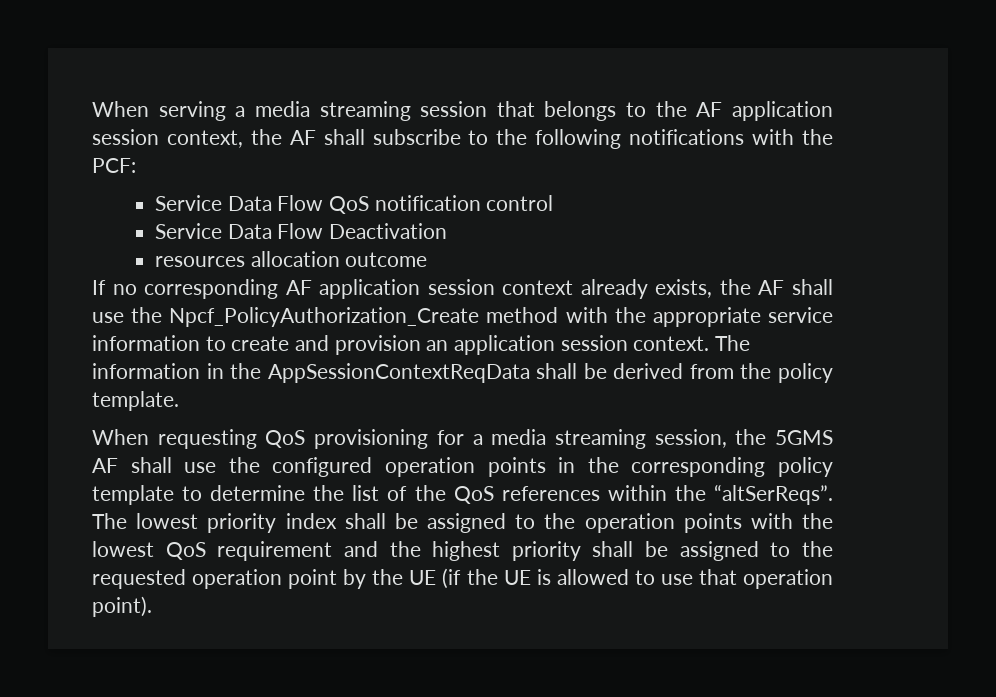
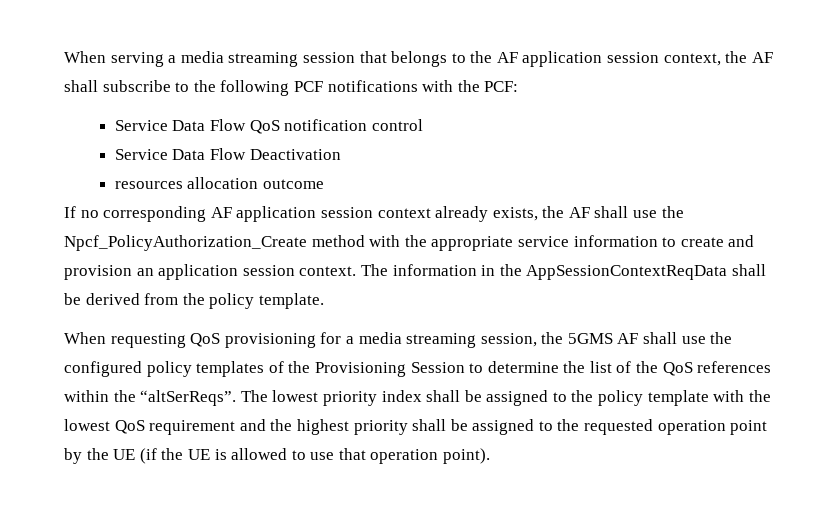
- When serving a media streaming session that belongs to the AF application session context, the AF shall subscribe to the following notifications with the PCF:
+ When serving a media streaming session that belongs to the AF application session context, the AF shall subscribe to the following PCF notifications with the PCF:
- When requesting QoS provisioning for a media streaming session, the 5GMS AF shall use the configured operation points in the corresponding policy template to determine the list of the QoS references within the “altSerReqs”.
+ When requesting QoS provisioning for a media streaming session, the 5GMS AF shall use the configured policy templates of the Provisioning Session to determine the list of the QoS references within the “altSerReqs”.
- The lowest priority index shall be assigned to the operation points with the lowest QoS requirement and the highest priority shall be assigned to the requested operation point by the UE (if the UE is allowed to use that operation point).
+ The lowest priority index shall be assigned to the policy template with the lowest QoS requirement and the highest priority shall be assigned to the requested operation point by the UE (if the UE is allowed to use that operation point).

